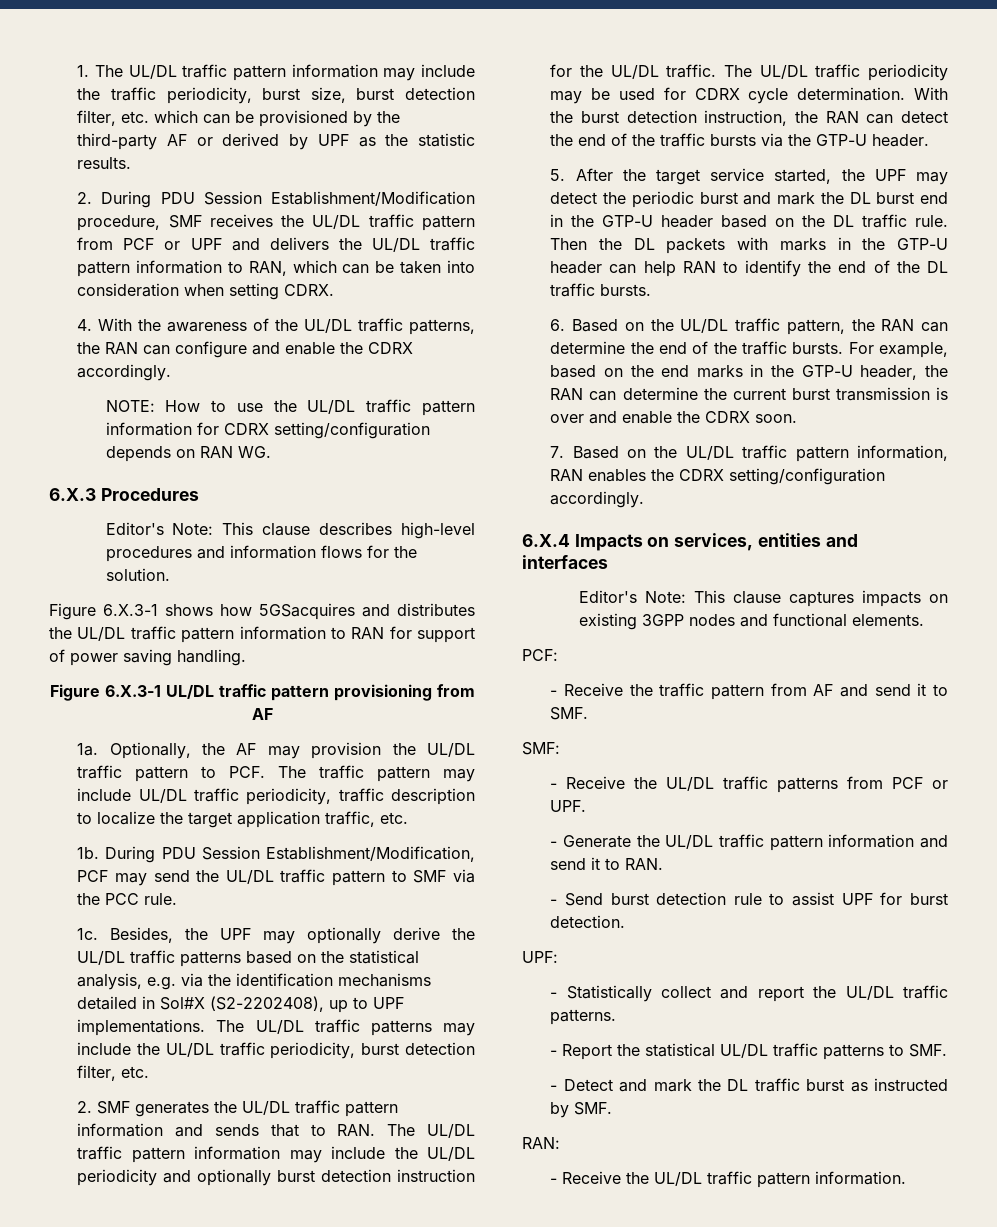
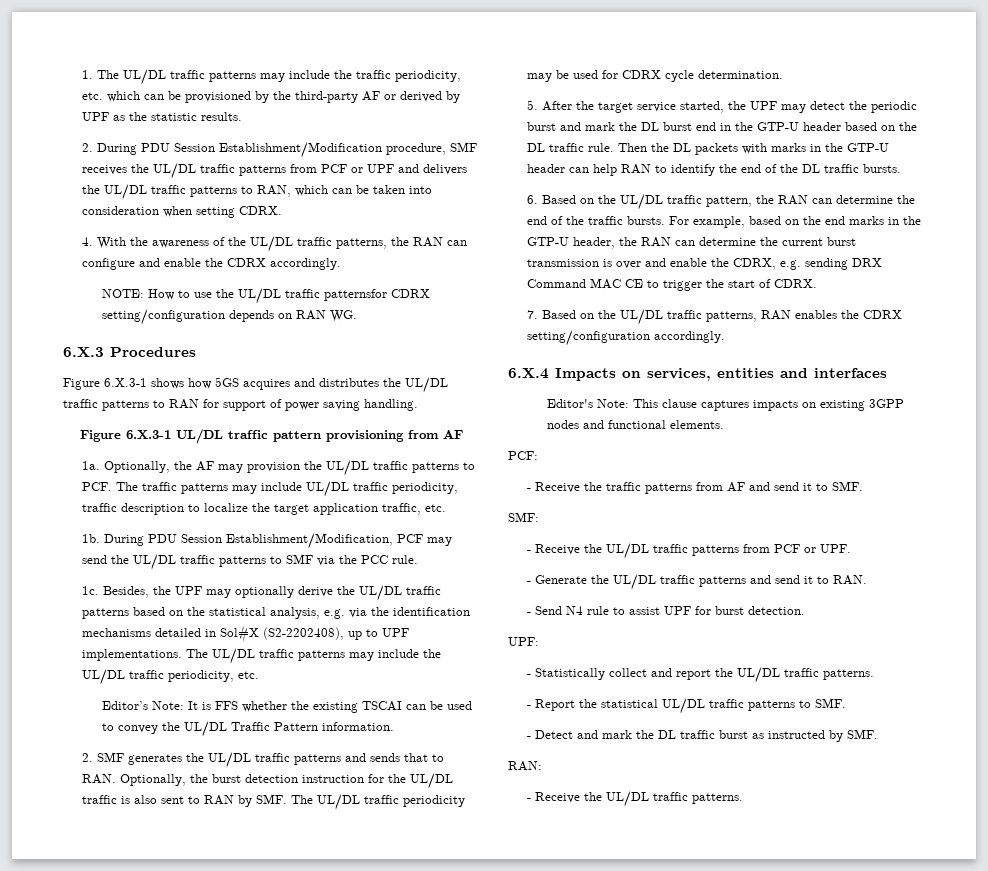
- 1. The UL/DL traffic pattern information may include the traffic periodicity, burst size, burst detection filter, etc. which can be provisioned by the third-party AF or derived by UPF as the statistic results.
+ 1. The UL/DL traffic patterns may include the traffic periodicity, etc. which can be provisioned by the third-party AF or derived by UPF as the statistic results.
- 2. During PDU Session Establishment/Modification procedure, SMF receives the UL/DL traffic pattern from PCF or UPF and delivers the UL/DL traffic pattern information to RAN, which can be taken into consideration when setting CDRX.
+ 2. During PDU Session Establishment/Modification procedure, SMF receives the UL/DL traffic patterns from PCF or UPF and delivers the UL/DL traffic patterns to RAN, which can be taken into consideration when setting CDRX.
- NOTE: How to use the UL/DL traffic pattern information for CDRX setting/configuration depends on RAN WG.
+ NOTE: How to use the UL/DL traffic patternsfor CDRX setting/configuration depends on RAN WG.
- Editor's Note: This clause describes high-level procedures and information flows for the solution.
- Figure 6.X.3-1 shows how 5GSacquires and distributes the UL/DL traffic pattern information to RAN for support of power saving handling.
+ Figure 6.X.3-1 shows how 5GS acquires and distributes the UL/DL traffic patterns to RAN for support of power saving handling.
- Optionally, the AF may provision the UL/DL traffic pattern to PCF. The traffic pattern may include UL/DL traffic periodicity, traffic description to localize the target application traffic, etc.
+ Optionally, the AF may provision the UL/DL traffic patterns to PCF. The traffic patterns may include UL/DL traffic periodicity, traffic description to localize the target application traffic, etc.
- During PDU Session Establishment/Modification, PCF may send the UL/DL traffic pattern to SMF via the PCC rule.
+ During PDU Session Establishment/Modification, PCF may send the UL/DL traffic patterns to SMF via the PCC rule.
- The UL/DL traffic patterns may include the UL/DL traffic periodicity, burst detection filter, etc.
+ The UL/DL traffic patterns may include the UL/DL traffic periodicity, etc.
+ Editor’s Note: It is FFS whether the existing TSCAI can be used to convey the UL/DL Traffic Pattern information.
- 2. SMF generates the UL/DL traffic pattern information and sends that to RAN. The UL/DL traffic pattern information may include the UL/DL periodicity and optionally burst detection instruction for the UL/DL traffic. The UL/DL traffic periodicity may be used for CDRX cycle determination. With the burst detection instruction, the RAN can detect the end of the traffic bursts via the GTP-U header.
+ 2. SMF generates the UL/DL traffic patterns and sends that to RAN. Optionally, the burst detection instruction for the UL/DL traffic is also sent to RAN by SMF. The UL/DL traffic periodicity may be used for CDRX cycle determination.
- For example, based on the end marks in the GTP-U header, the RAN can determine the current burst transmission is over and enable the CDRX soon.
+ For example, based on the end marks in the GTP-U header, the RAN can determine the current burst transmission is over and enable the CDRX, e.g. sending DRX Command MAC CE to trigger the start of CDRX.
- 7. Based on the UL/DL traffic pattern information, RAN enables the CDRX setting/configuration accordingly.
+ 7. Based on the UL/DL traffic patterns, RAN enables the CDRX setting/configuration accordingly.
- - Receive the traffic pattern from AF and send it to SMF.
+ - Receive the traffic patterns from AF and send it to SMF.
- - Generate the UL/DL traffic pattern information and send it to RAN.
+ - Generate the UL/DL traffic patterns and send it to RAN.
- - Send burst detection rule to assist UPF for burst detection.
+ - Send N4 rule to assist UPF for burst detection.
- - Receive the UL/DL traffic pattern information.
+ - Receive the UL/DL traffic patterns.

